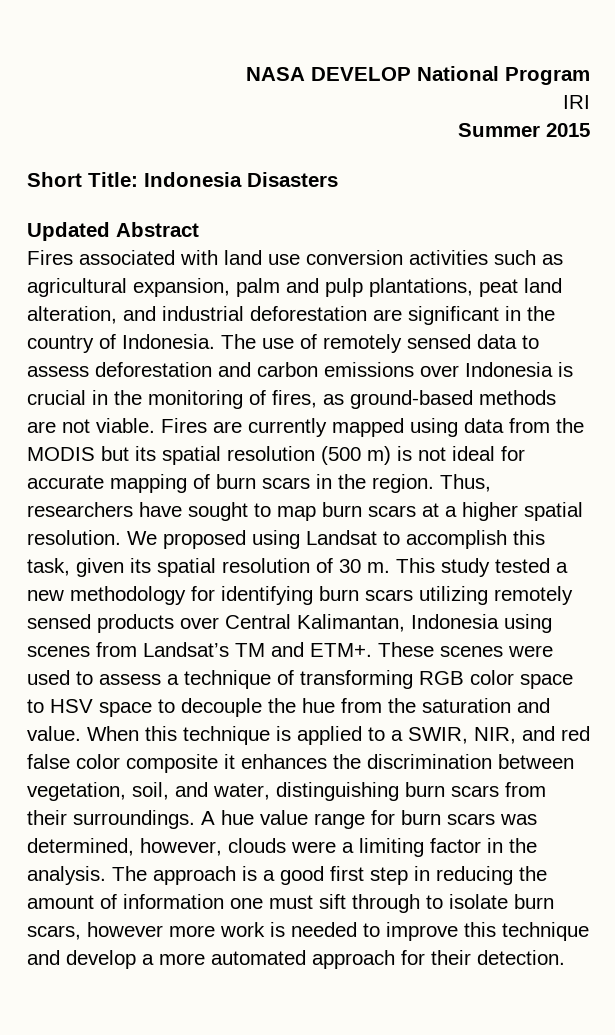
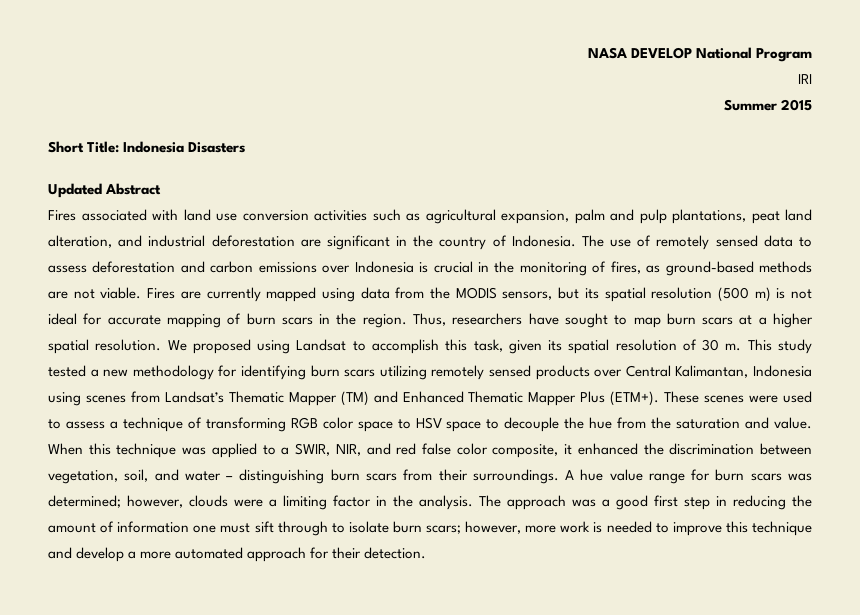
- Fires are currently mapped using data from the MODIS but its spatial resolution (500 m) is not ideal for accurate mapping of burn scars in the region.
+ Fires are currently mapped using data from the MODIS sensors, but its spatial resolution (500 m) is not ideal for accurate mapping of burn scars in the region.
- This study tested a new methodology for identifying burn scars utilizing remotely sensed products over Central Kalimantan, Indonesia using scenes from Landsat’s TM and ETM+.
+ This study tested a new methodology for identifying burn scars utilizing remotely sensed products over Central Kalimantan, Indonesia using scenes from Landsat’s Thematic Mapper (TM) and Enhanced Thematic Mapper Plus (ETM+).
- When this technique is applied to a SWIR, NIR, and red false color composite it enhances the discrimination between vegetation, soil, and water, distinguishing burn scars from their surroundings.
+ When this technique was applied to a SWIR, NIR, and red false color composite, it enhanced the discrimination between vegetation, soil, and water – distinguishing burn scars from their surroundings.
- A hue value range for burn scars was determined, however, clouds were a limiting factor in the analysis.
+ A hue value range for burn scars was determined; however, clouds were a limiting factor in the analysis.
- The approach is a good first step in reducing the amount of information one must sift through to isolate burn scars, however more work is needed to improve this technique and develop a more automated approach for their detection.
+ The approach was a good first step in reducing the amount of information one must sift through to isolate burn scars; however, more work is needed to improve this technique and develop a more automated approach for their detection.

